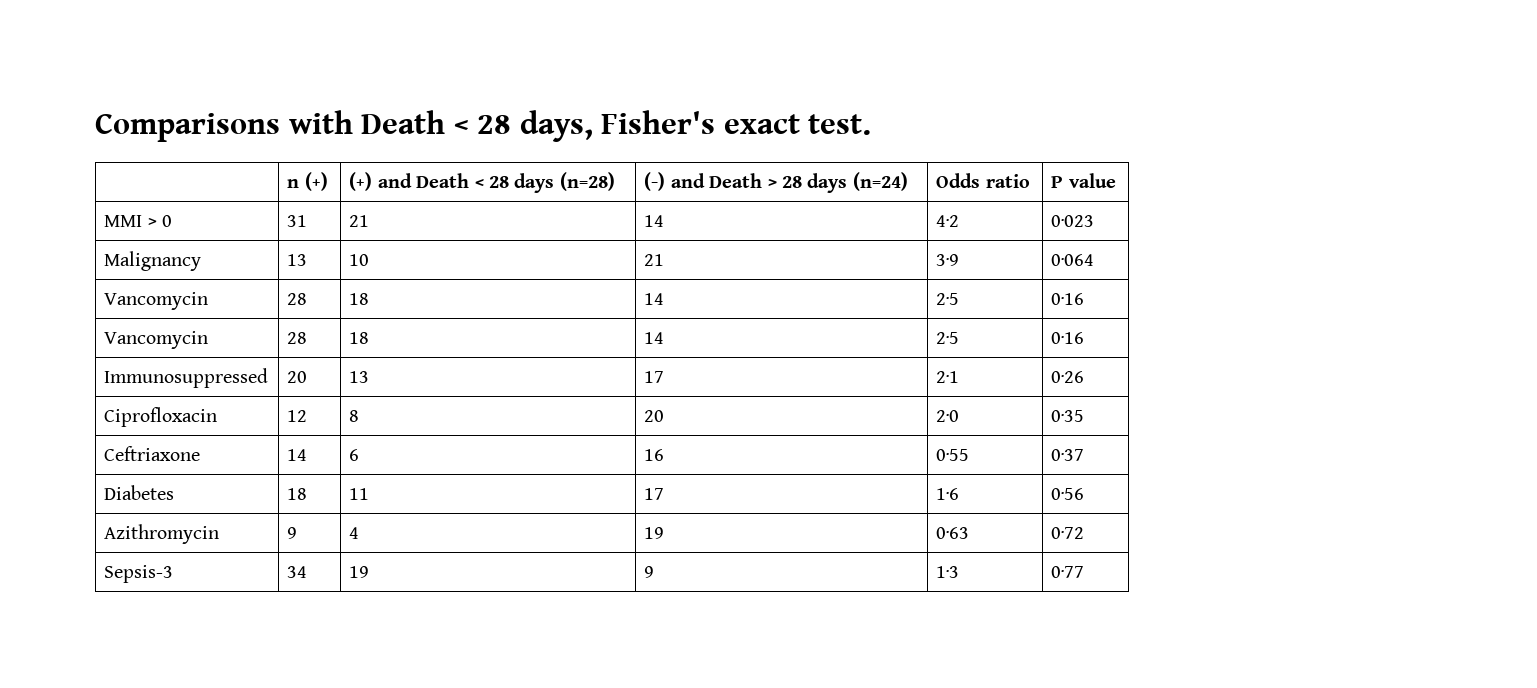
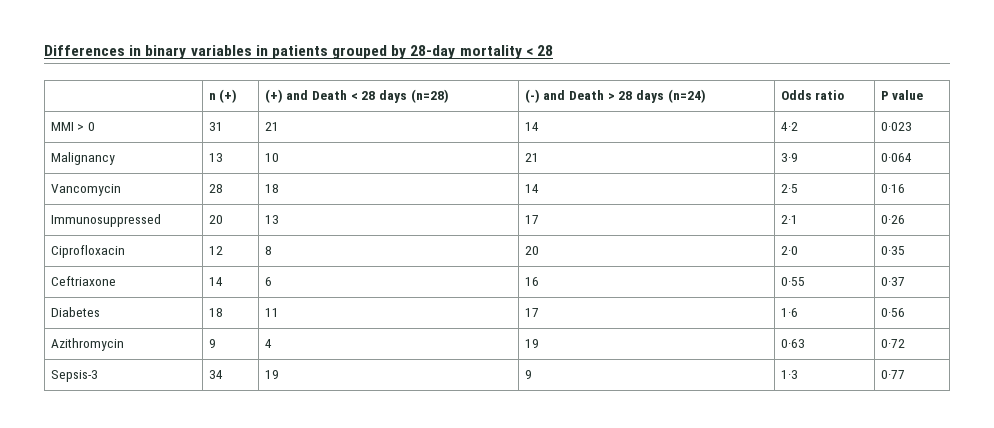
- Comparisons with Death < 28 days, Fisher's exact test.
+ Differences in binary variables in patients grouped by 28-day mortality < 28
  Malignancy | 13 | 10 | 21 | 3·9 | 0·064
- Vancomycin | 28 | 18 | 14 | 2·5 | 0·16

